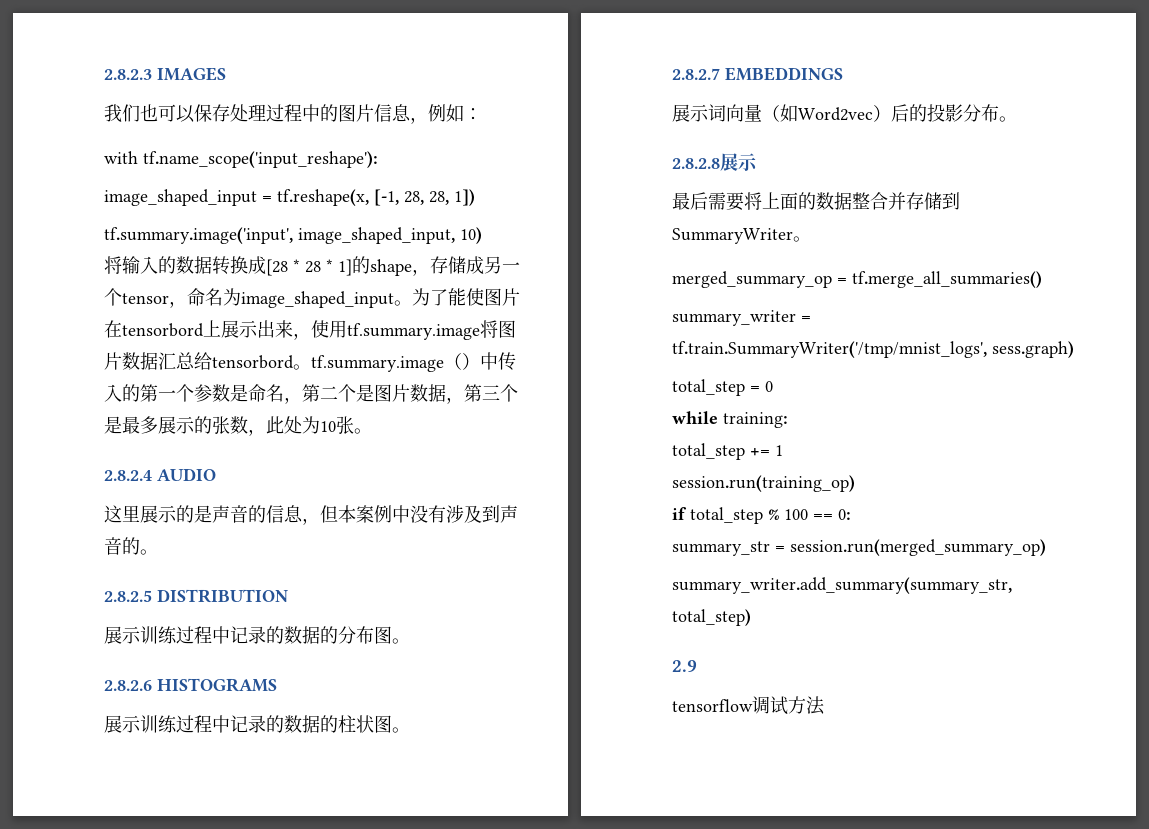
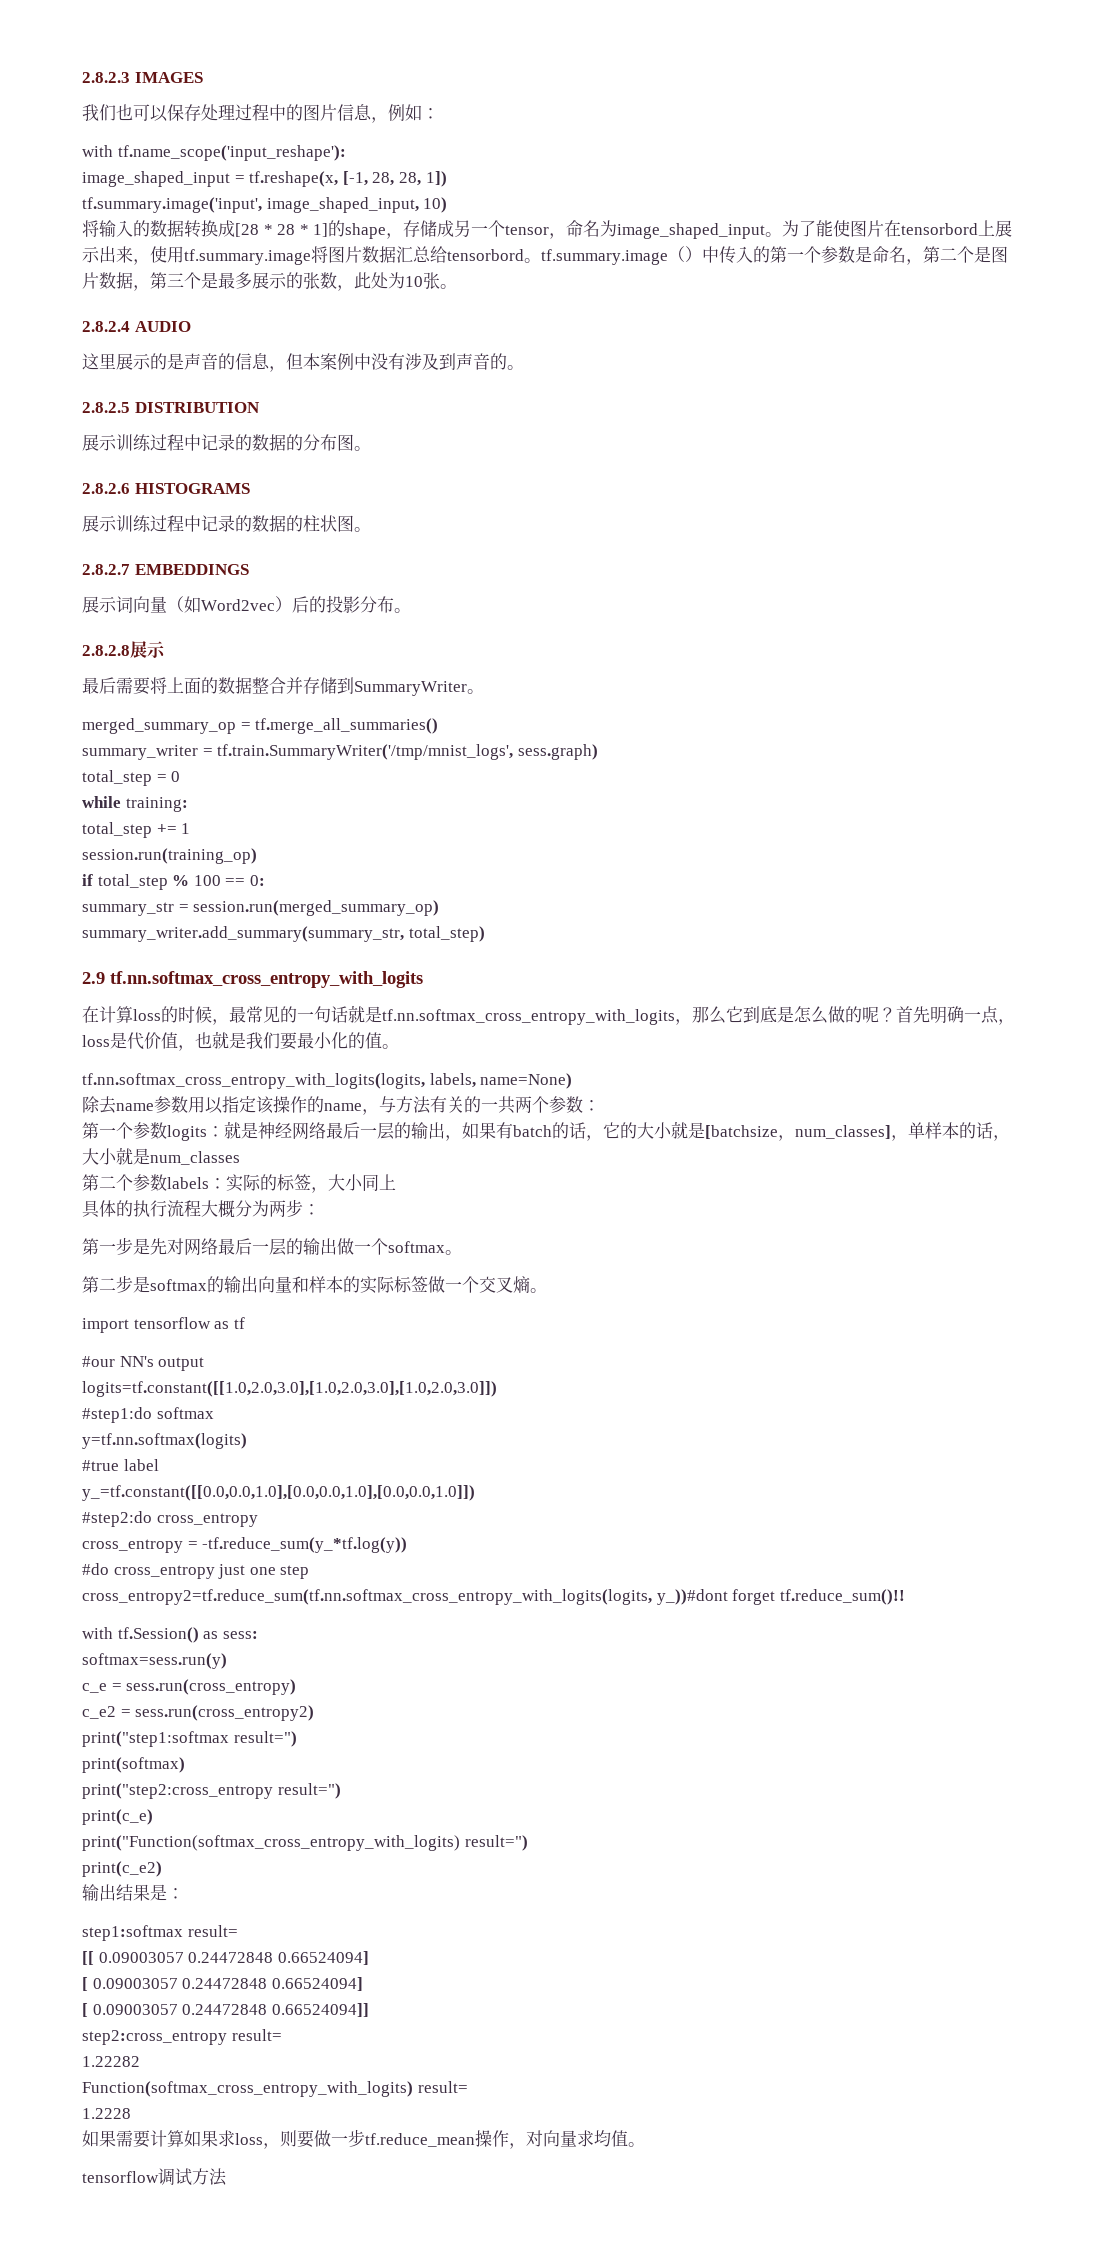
- 2.9
+ 2.9 tf.nn.softmax_cross_entropy_with_logits
+ 在计算loss的时候，最常见的一句话就是tf.nn.softmax_cross_entropy_with_logits，那么它到底是怎么做的呢？首先明确一点，loss是代价值，也就是我们要最小化的值。
+ tf.nn.softmax_cross_entropy_with_logits(logits, labels, name=None)
+ 除去name参数用以指定该操作的name，与方法有关的一共两个参数：
+ 第一个参数logits：就是神经网络最后一层的输出，如果有batch的话，它的大小就是[batchsize，num_classes]，单样本的话，大小就是num_classes
+ 第二个参数labels：实际的标签，大小同上
+ 具体的执行流程大概分为两步：
+ 第一步是先对网络最后一层的输出做一个softmax。
+ 第二步是softmax的输出向量和样本的实际标签做一个交叉熵。
+ import tensorflow as tf
+ #our NN's output
+ logits=tf.constant([[1.0,2.0,3.0],[1.0,2.0,3.0],[1.0,2.0,3.0]])
+ #step1:do softmax
+ y=tf.nn.softmax(logits)
+ #true label
+ y_=tf.constant([[0.0,0.0,1.0],[0.0,0.0,1.0],[0.0,0.0,1.0]])
+ #step2:do cross_entropy
+ cross_entropy = -tf.reduce_sum(y_*tf.log(y))
+ #do cross_entropy just one step
+ cross_entropy2=tf.reduce_sum(tf.nn.softmax_cross_entropy_with_logits(logits, y_))#dont forget tf.reduce_sum()!!
+ with tf.Session() as sess:
+ softmax=sess.run(y)
+ c_e = sess.run(cross_entropy)
+ c_e2 = sess.run(cross_entropy2)
+ print("step1:softmax result=")
+ print(softmax)
+ print("step2:cross_entropy result=")
+ print(c_e)
+ print("Function(softmax_cross_entropy_with_logits) result=")
+ print(c_e2)
+ 输出结果是：
+ step1:softmax result=
+ [[ 0.09003057 0.24472848 0.66524094]
+ [ 0.09003057 0.24472848 0.66524094]
+ [ 0.09003057 0.24472848 0.66524094]]
+ step2:cross_entropy result=
+ 1.22282
+ Function(softmax_cross_entropy_with_logits) result=
+ 1.2228
+ 如果需要计算如果求loss，则要做一步tf.reduce_mean操作，对向量求均值。

